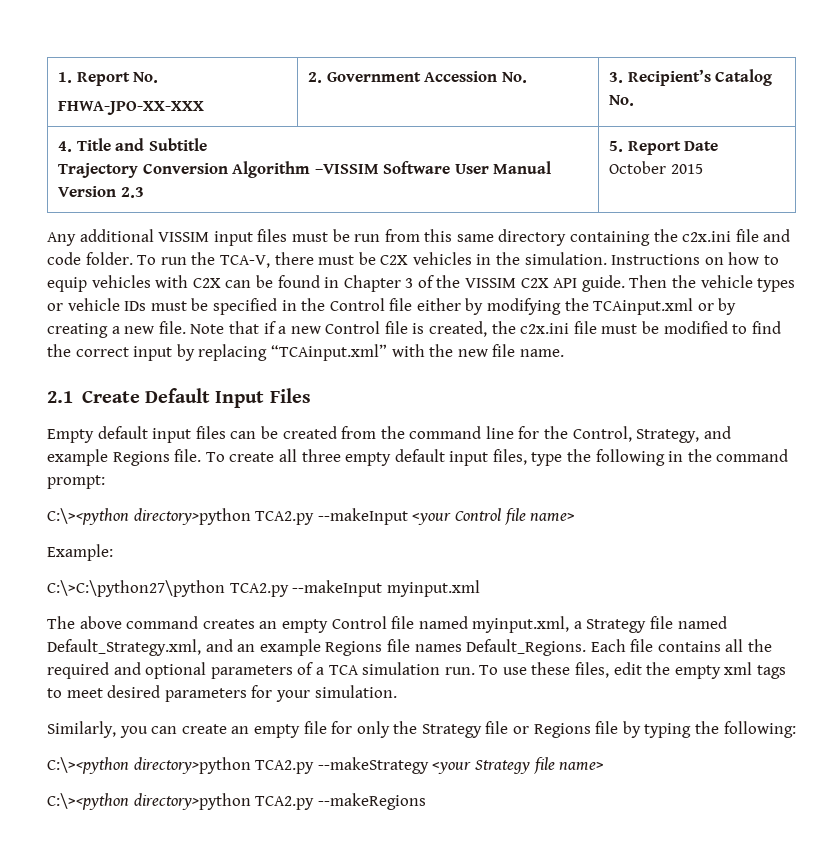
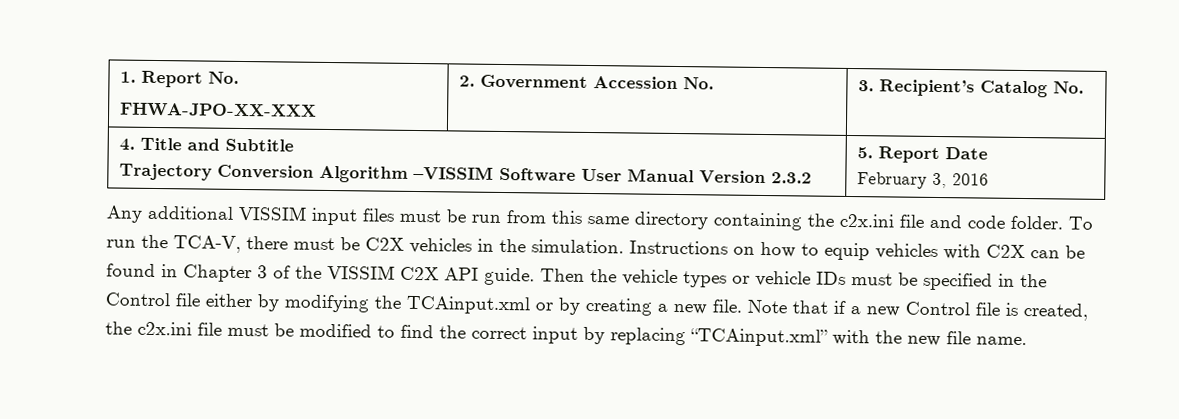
  4. Title and Subtitle
- Trajectory Conversion Algorithm –VISSIM Software User Manual Version 2.3 | 5. Report Date
- October 2015
+ Trajectory Conversion Algorithm –VISSIM Software User Manual Version 2.3.2 | 5. Report Date
+ February 3, 2016
- 2.1 Create Default Input Files
- Empty default input files can be created from the command line for the Control, Strategy, and example Regions file. To create all three empty default input files, type the following in the command prompt:
- C:\><python directory>python TCA2.py --makeInput <your Control file name>
- Example:
- C:\>C:\python27\python TCA2.py --makeInput myinput.xml
- The above command creates an empty Control file named myinput.xml, a Strategy file named Default_Strategy.xml, and an example Regions file names Default_Regions. Each file contains all the required and optional parameters of a TCA simulation run. To use these files, edit the empty xml tags to meet desired parameters for your simulation.
- Similarly, you can create an empty file for only the Strategy file or Regions file by typing the following:
- C:\><python directory>python TCA2.py --makeStrategy <your Strategy file name>
- C:\><python directory>python TCA2.py --makeRegions

